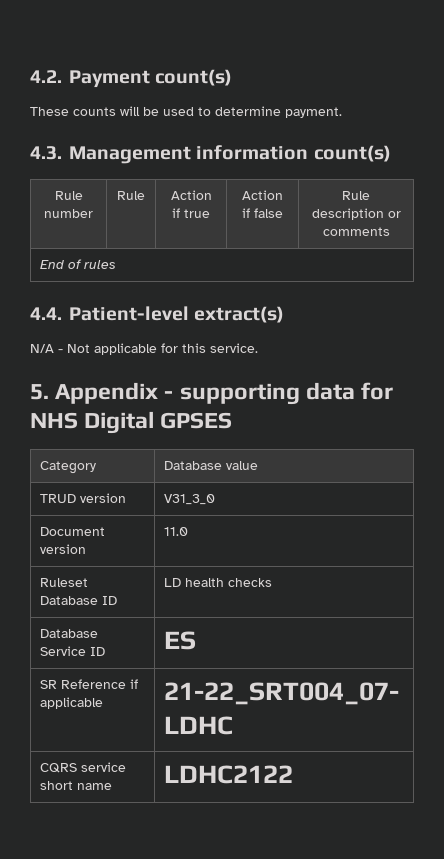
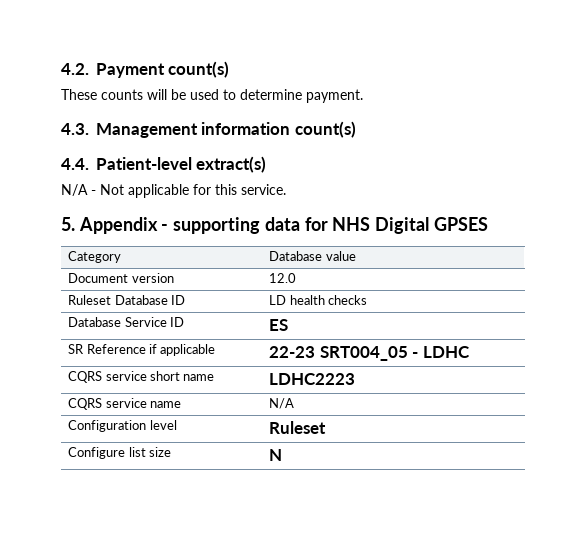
- Rule number | Rule | Action if true | Action if false | Rule description or comments
- End of rules
- TRUD version | V31_3_0
- Document version | 11.0
+ Document version | 12.0
- SR Reference if applicable | 21-22_SRT004_07- LDHC
+ SR Reference if applicable | 22-23 SRT004_05 - LDHC
- CQRS service short name | LDHC2122
+ CQRS service short name | LDHC2223
+ CQRS service name | N/A
+ Configuration level | Ruleset
+ Configure list size | N

